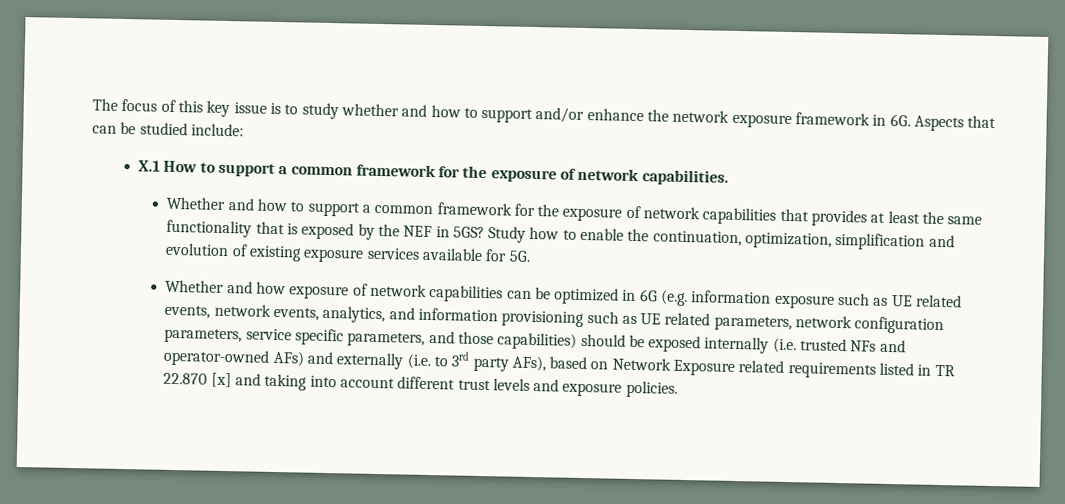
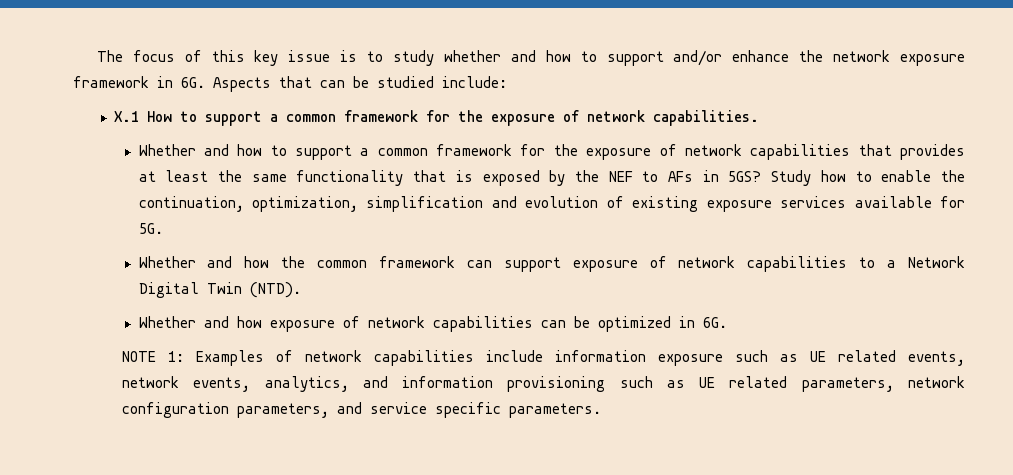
- Whether and how to support a common framework for the exposure of network capabilities that provides at least the same functionality that is exposed by the NEF in 5GS?
+ Whether and how to support a common framework for the exposure of network capabilities that provides at least the same functionality that is exposed by the NEF to AFs in 5GS?
+ Whether and how the common framework can support exposure of network capabilities to a Network Digital Twin (NTD).
- Whether and how exposure of network capabilities can be optimized in 6G (e.g. information exposure such as UE related events, network events, analytics, and information provisioning such as UE related parameters, network configuration parameters, service specific parameters, and those capabilities) should be exposed internally (i.e. trusted NFs and operator-owned AFs) and externally (i.e. to 3rd party AFs), based on Network Exposure related requirements listed in TR 22.870 [x] and taking into account different trust levels and exposure policies.
+ Whether and how exposure of network capabilities can be optimized in 6G.
+ NOTE 1: Examples of network capabilities include information exposure such as UE related events, network events, analytics, and information provisioning such as UE related parameters, network configuration parameters, and service specific parameters.

